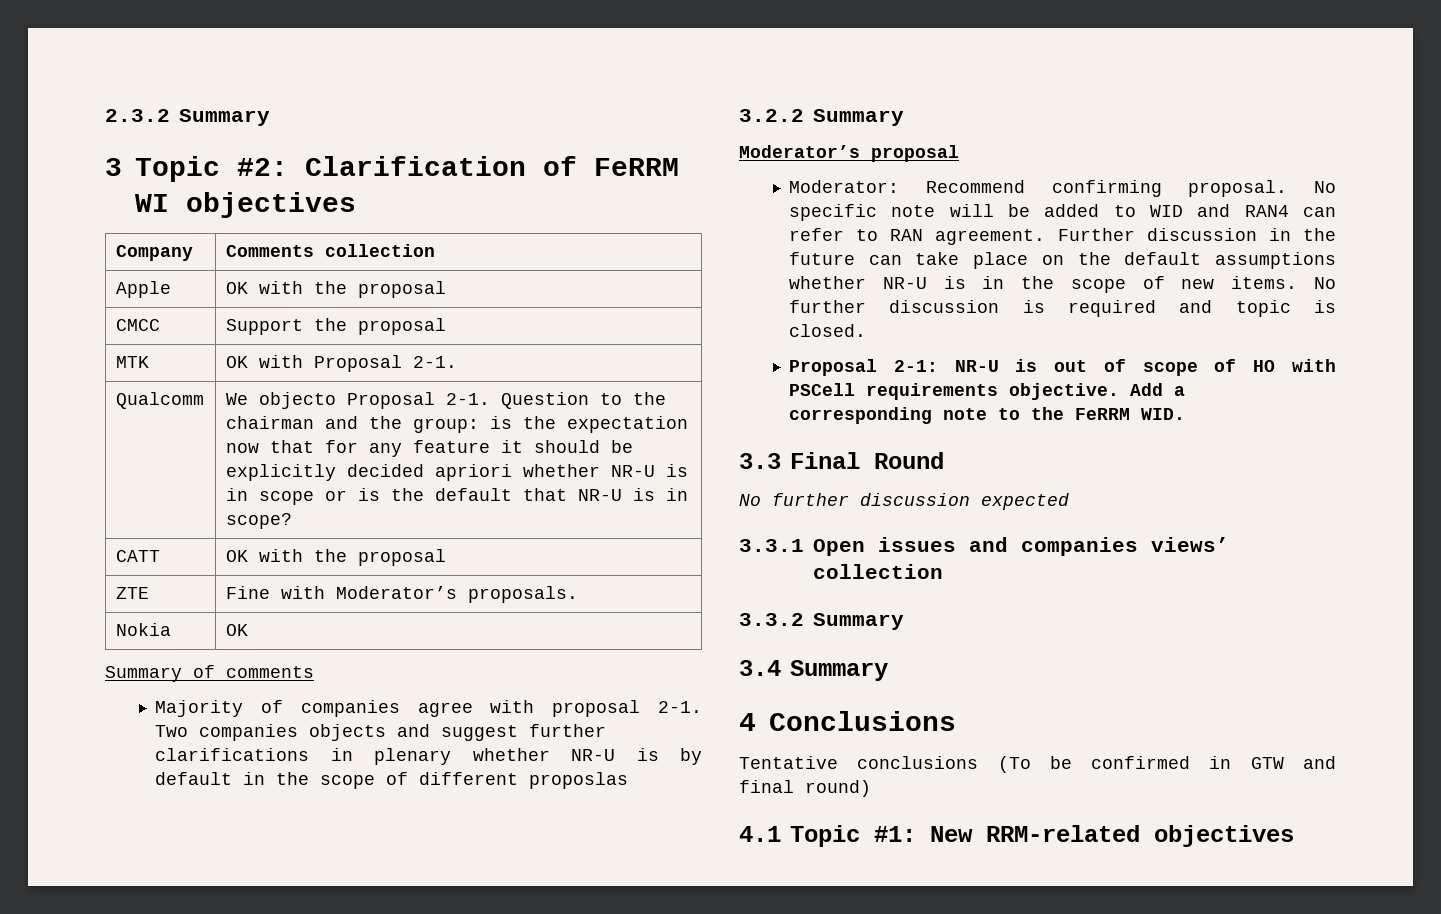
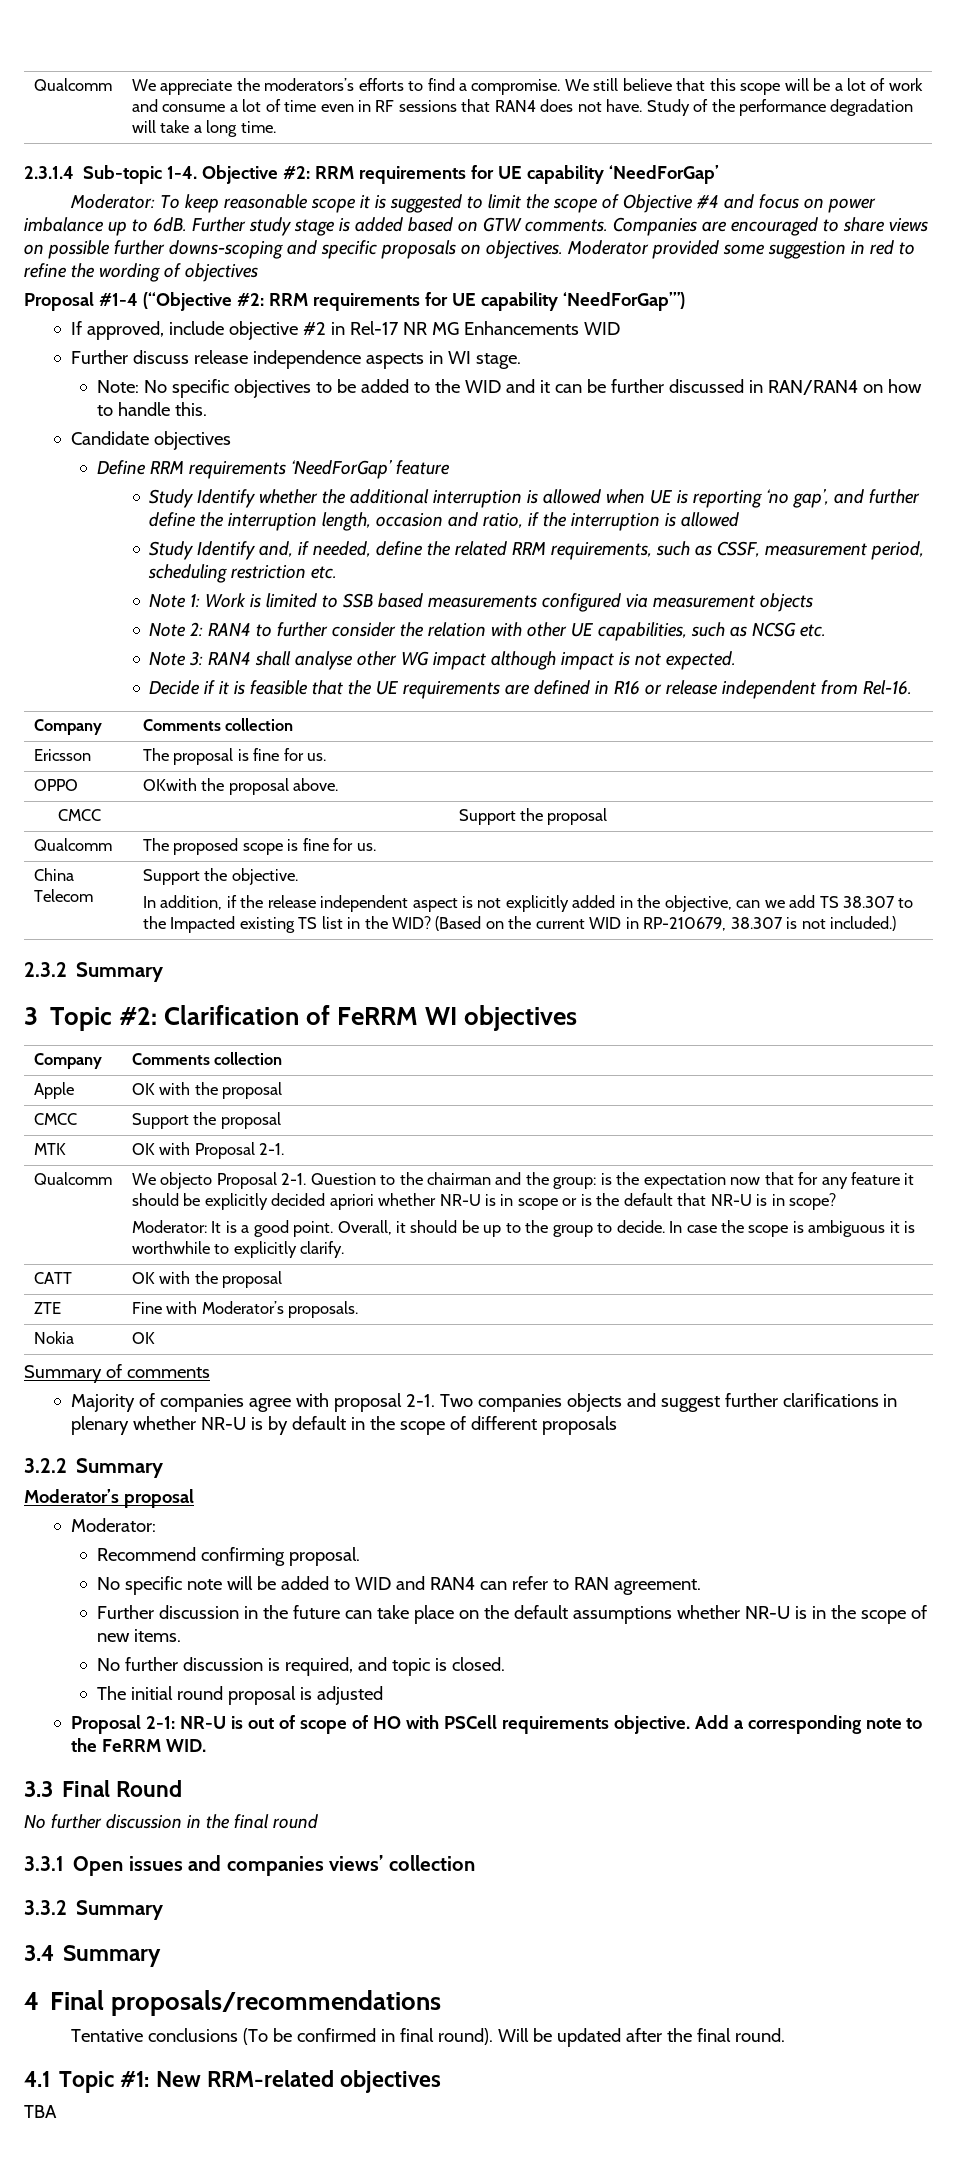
+ Qualcomm | We appreciate the moderators’s efforts to find a compromise. We still believe that this scope will be a lot of work and consume a lot of time even in RF sessions that RAN4 does not have. Study of the performance degradation will take a long time.
+ 2.3.1.4 Sub-topic 1-4. Objective #2: RRM requirements for UE capability ‘NeedForGap’
+ Moderator: To keep reasonable scope it is suggested to limit the scope of Objective #4 and focus on power imbalance up to 6dB. Further study stage is added based on GTW comments. Companies are encouraged to share views on possible further downs-scoping and specific proposals on objectives. Moderator provided some suggestion in red to refine the wording of objectives
+ Proposal #1-4 (“Objective #2: RRM requirements for UE capability ‘NeedForGap’”)
+ If approved, include objective #2 in Rel-17 NR MG Enhancements WID
+ Further discuss release independence aspects in WI stage.
+ Note: No specific objectives to be added to the WID and it can be further discussed in RAN/RAN4 on how to handle this.
+ Candidate objectives
+ Define RRM requirements ‘NeedForGap’ feature
+ Study Identify whether the additional interruption is allowed when UE is reporting ‘no gap’, and further define the interruption length, occasion and ratio, if the interruption is allowed
+ Study Identify and, if needed, define the related RRM requirements, such as CSSF, measurement period, scheduling restriction etc.
+ Note 1: Work is limited to SSB based measurements configured via measurement objects
+ Note 2: RAN4 to further consider the relation with other UE capabilities, such as NCSG etc.
+ Note 3: RAN4 shall analyse other WG impact although impact is not expected.
+ Decide if it is feasible that the UE requirements are defined in R16 or release independent from Rel-16.
+ Company | Comments collection
+ Ericsson | The proposal is fine for us.
+ OPPO | OKwith the proposal above.
+ CMCC | Support the proposal
+ Qualcomm | The proposed scope is fine for us.
+ China Telecom | Support the objective.
+ In addition, if the release independent aspect is not explicitly added in the objective, can we add TS 38.307 to the Impacted existing TS list in the WID? (Based on the current WID in RP-210679, 38.307 is not included.)
+ Moderator: It is a good point. Overall, it should be up to the group to decide. In case the scope is ambiguous it is worthwhile to explicitly clarify.
- Two companies objects and suggest further clarifications in plenary whether NR-U is by default in the scope of different proposlas
+ Two companies objects and suggest further clarifications in plenary whether NR-U is by default in the scope of different proposals
  Moderator’s proposal
- Moderator: Recommend confirming proposal. No specific note will be added to WID and RAN4 can refer to RAN agreement. Further discussion in the future can take place on the default assumptions whether NR-U is in the scope of new items. No further discussion is required and topic is closed.
+ Moderator:
+ Recommend confirming proposal.
+ No specific note will be added to WID and RAN4 can refer to RAN agreement.
+ Further discussion in the future can take place on the default assumptions whether NR-U is in the scope of new items.
+ No further discussion is required, and topic is closed.
+ The initial round proposal is adjusted
- No further discussion expected
+ No further discussion in the final round
- 4 Conclusions
+ 4 Final proposals/recommendations
- Tentative conclusions (To be confirmed in GTW and final round)
+ Tentative conclusions (To be confirmed in final round). Will be updated after the final round.
+ TBA

